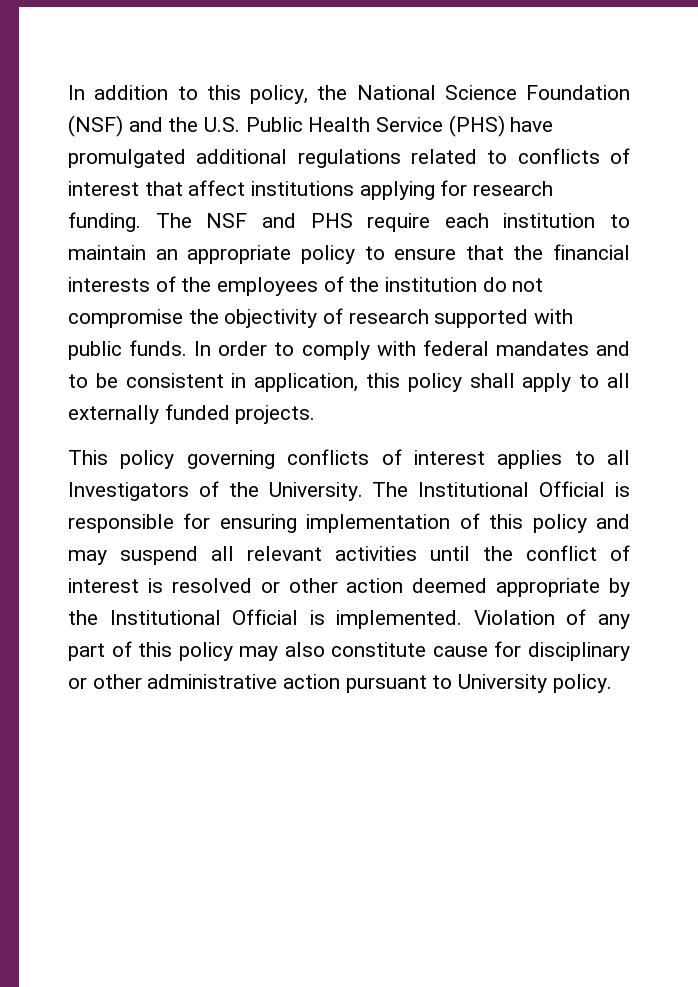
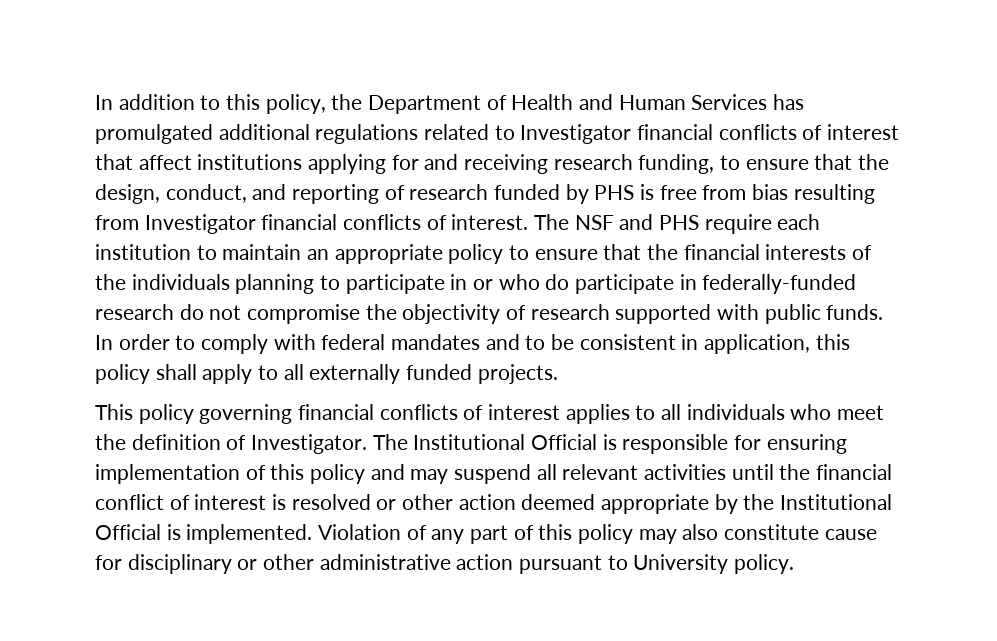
- In addition to this policy, the National Science Foundation (NSF) and the U.S. Public Health Service (PHS) have promulgated additional regulations related to conflicts of interest that affect institutions applying for research funding.
+ In addition to this policy, the Department of Health and Human Services has promulgated additional regulations related to Investigator financial conflicts of interest that affect institutions applying for and receiving research funding, to ensure that the design, conduct, and reporting of research funded by PHS is free from bias resulting from Investigator financial conflicts of interest.
- The NSF and PHS require each institution to maintain an appropriate policy to ensure that the financial interests of the employees of the institution do not compromise the objectivity of research supported with public funds.
+ The NSF and PHS require each institution to maintain an appropriate policy to ensure that the financial interests of the individuals planning to participate in or who do participate in federally-funded research do not compromise the objectivity of research supported with public funds.
- This policy governing conflicts of interest applies to all Investigators of the University.
+ This policy governing financial conflicts of interest applies to all individuals who meet the definition of Investigator.
- The Institutional Official is responsible for ensuring implementation of this policy and may suspend all relevant activities until the conflict of interest is resolved or other action deemed appropriate by the Institutional Official is implemented.
+ The Institutional Official is responsible for ensuring implementation of this policy and may suspend all relevant activities until the financial conflict of interest is resolved or other action deemed appropriate by the Institutional Official is implemented.

